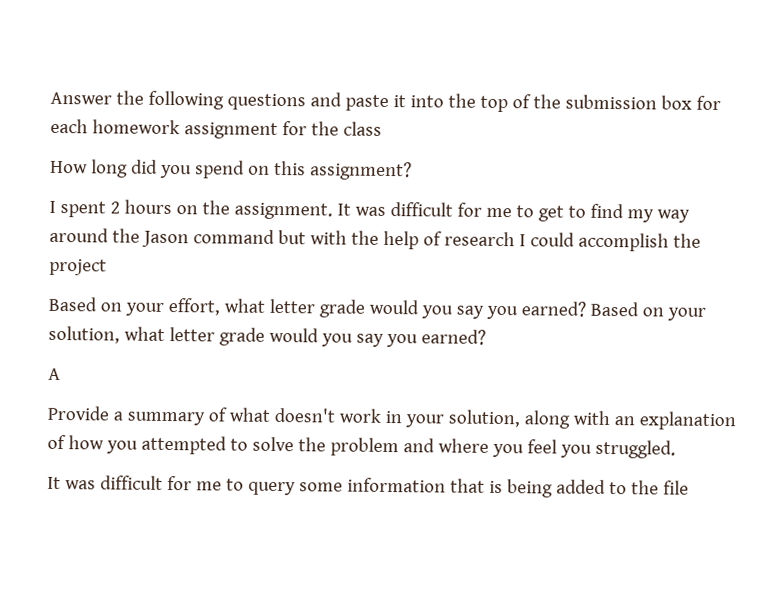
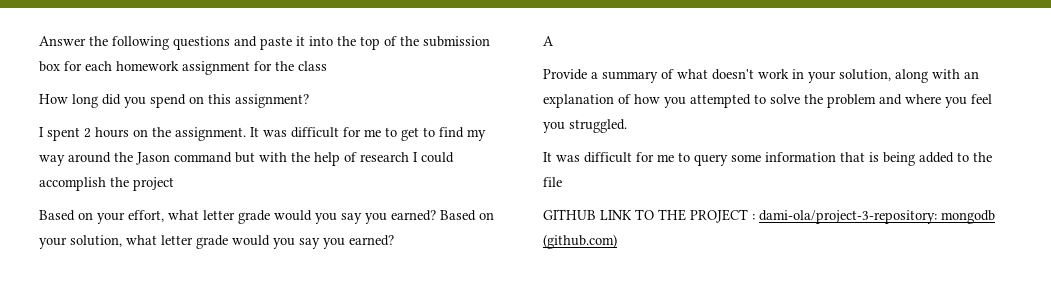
+ GITHUB LINK TO THE PROJECT : dami-ola/project-3-repository: mongodb (github.com)

